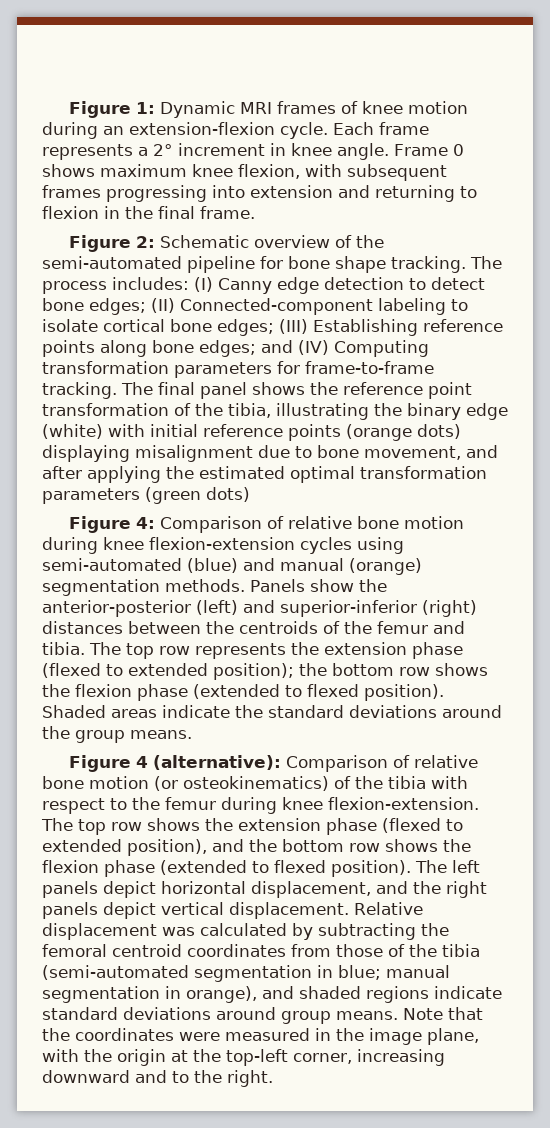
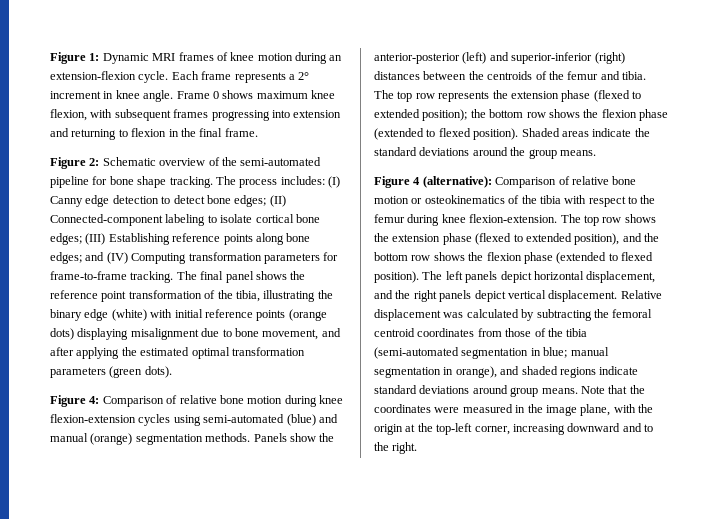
- The final panel shows the reference point transformation of the tibia, illustrating the binary edge (white) with initial reference points (orange dots) displaying misalignment due to bone movement, and after applying the estimated optimal transformation parameters (green dots)
+ The final panel shows the reference point transformation of the tibia, illustrating the binary edge (white) with initial reference points (orange dots) displaying misalignment due to bone movement, and after applying the estimated optimal transformation parameters (green dots).
- Figure 4 (alternative): Comparison of relative bone motion (or osteokinematics) of the tibia with respect to the femur during knee flexion-extension.
+ Figure 4 (alternative): Comparison of relative bone motion or osteokinematics of the tibia with respect to the femur during knee flexion-extension.

